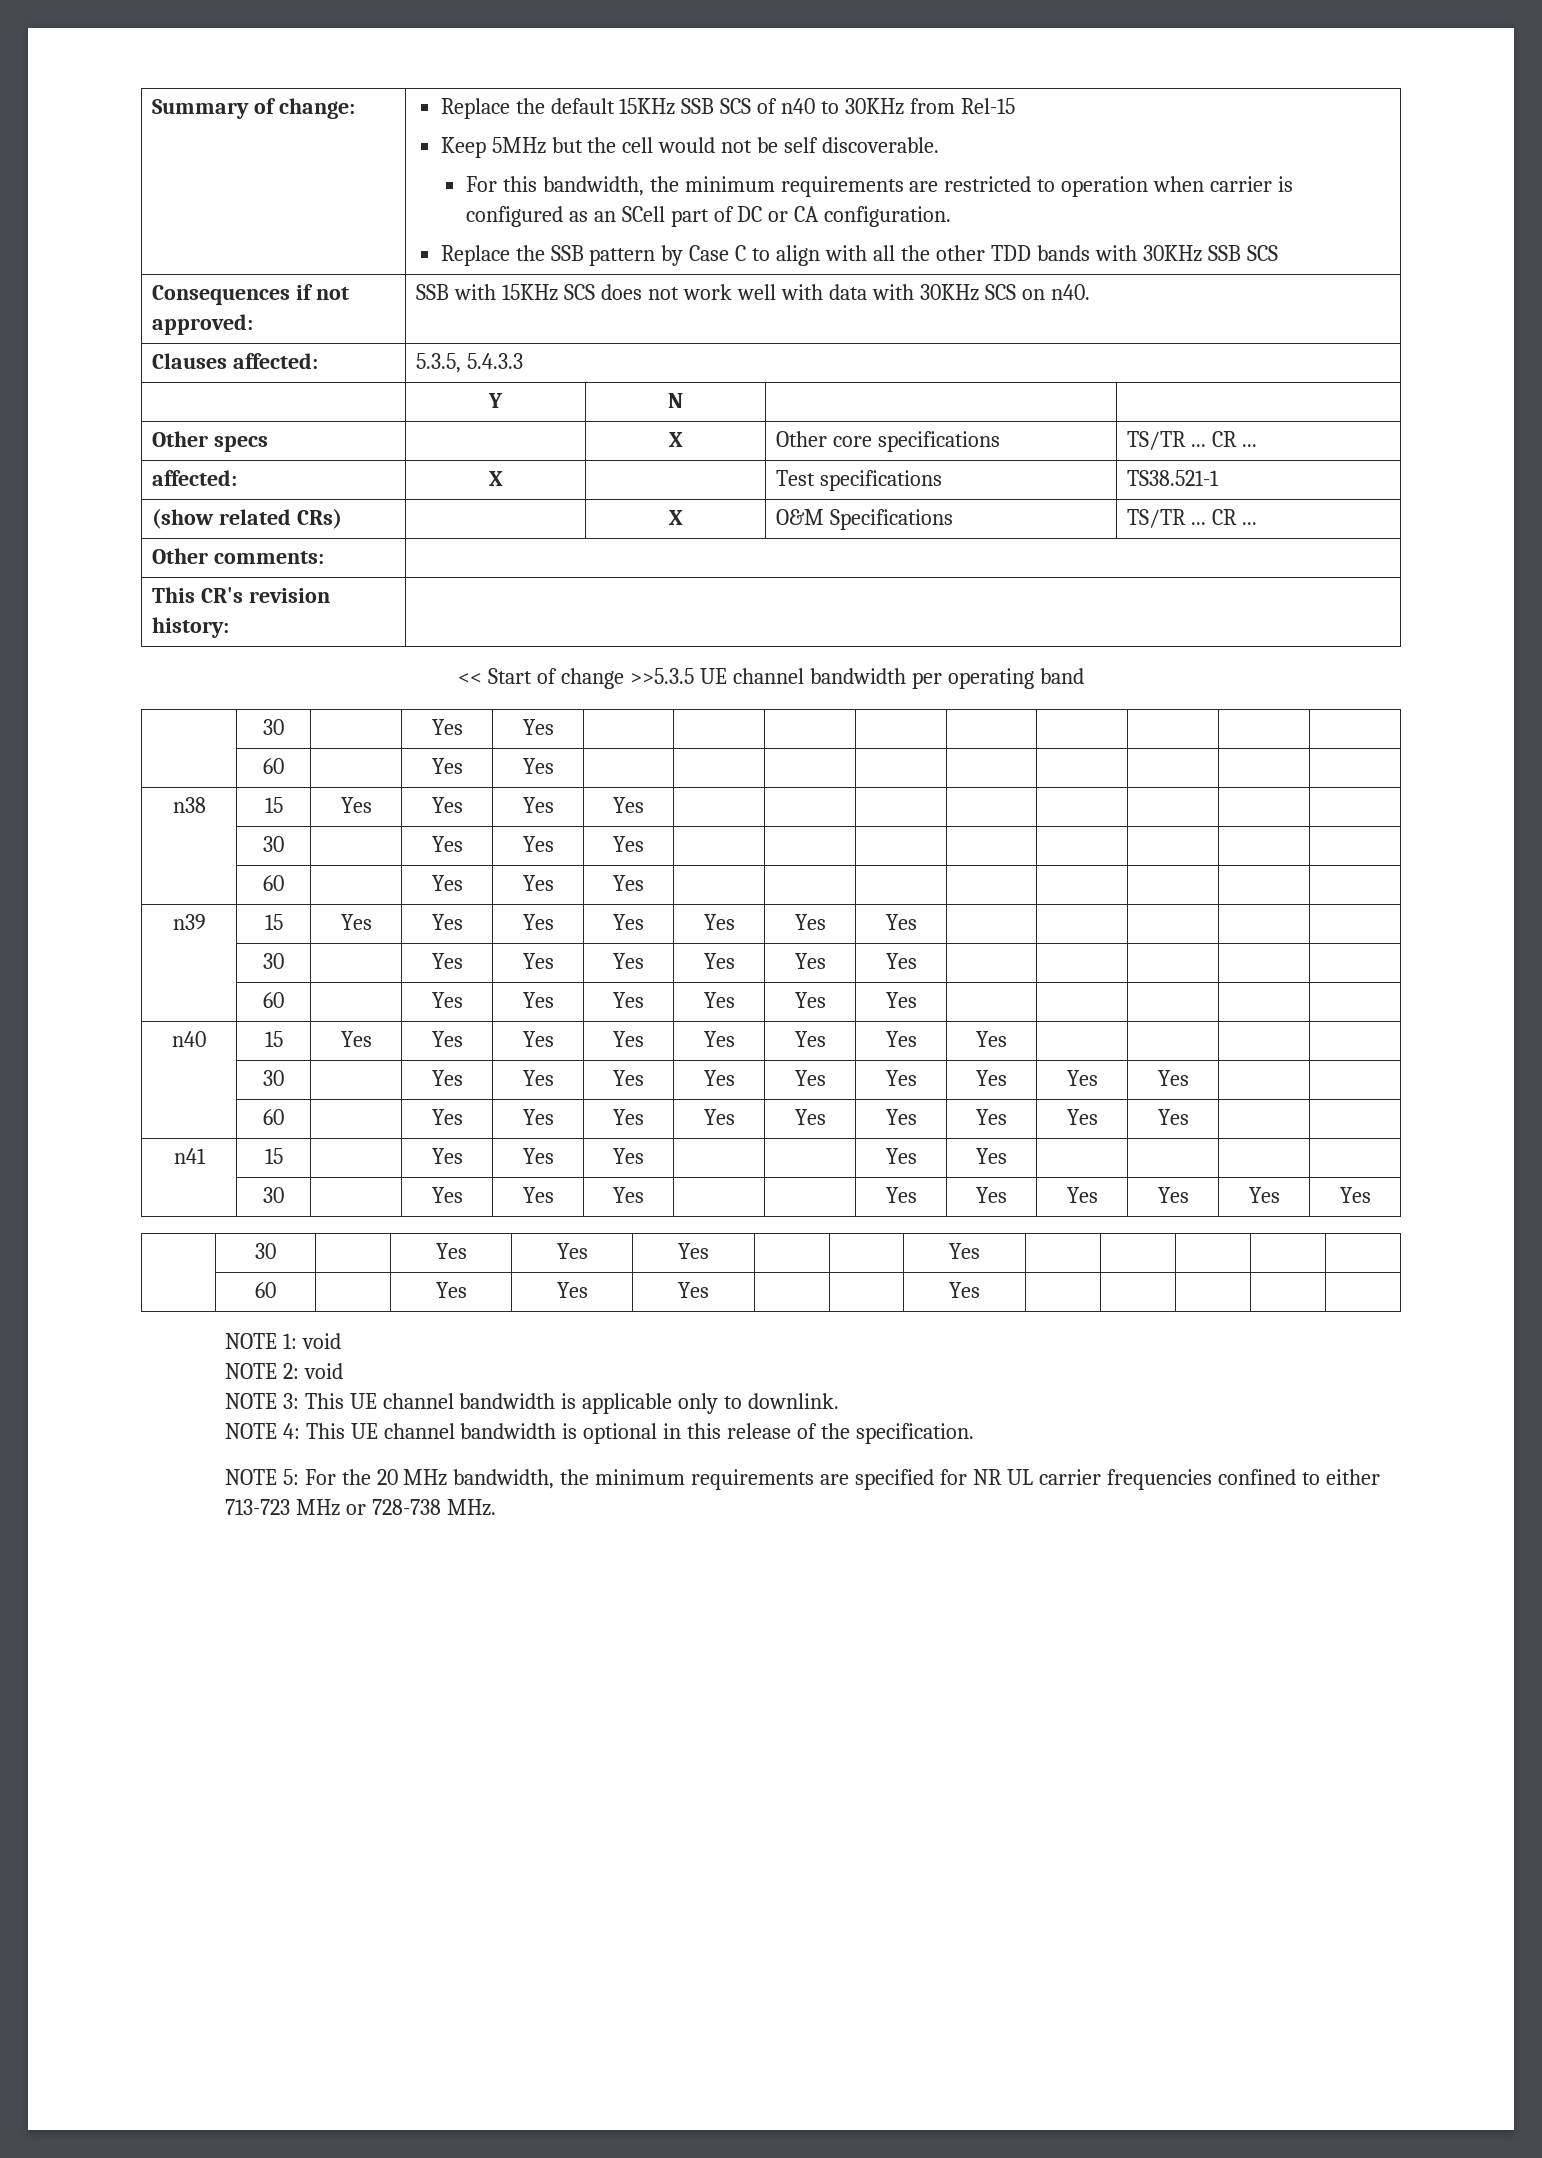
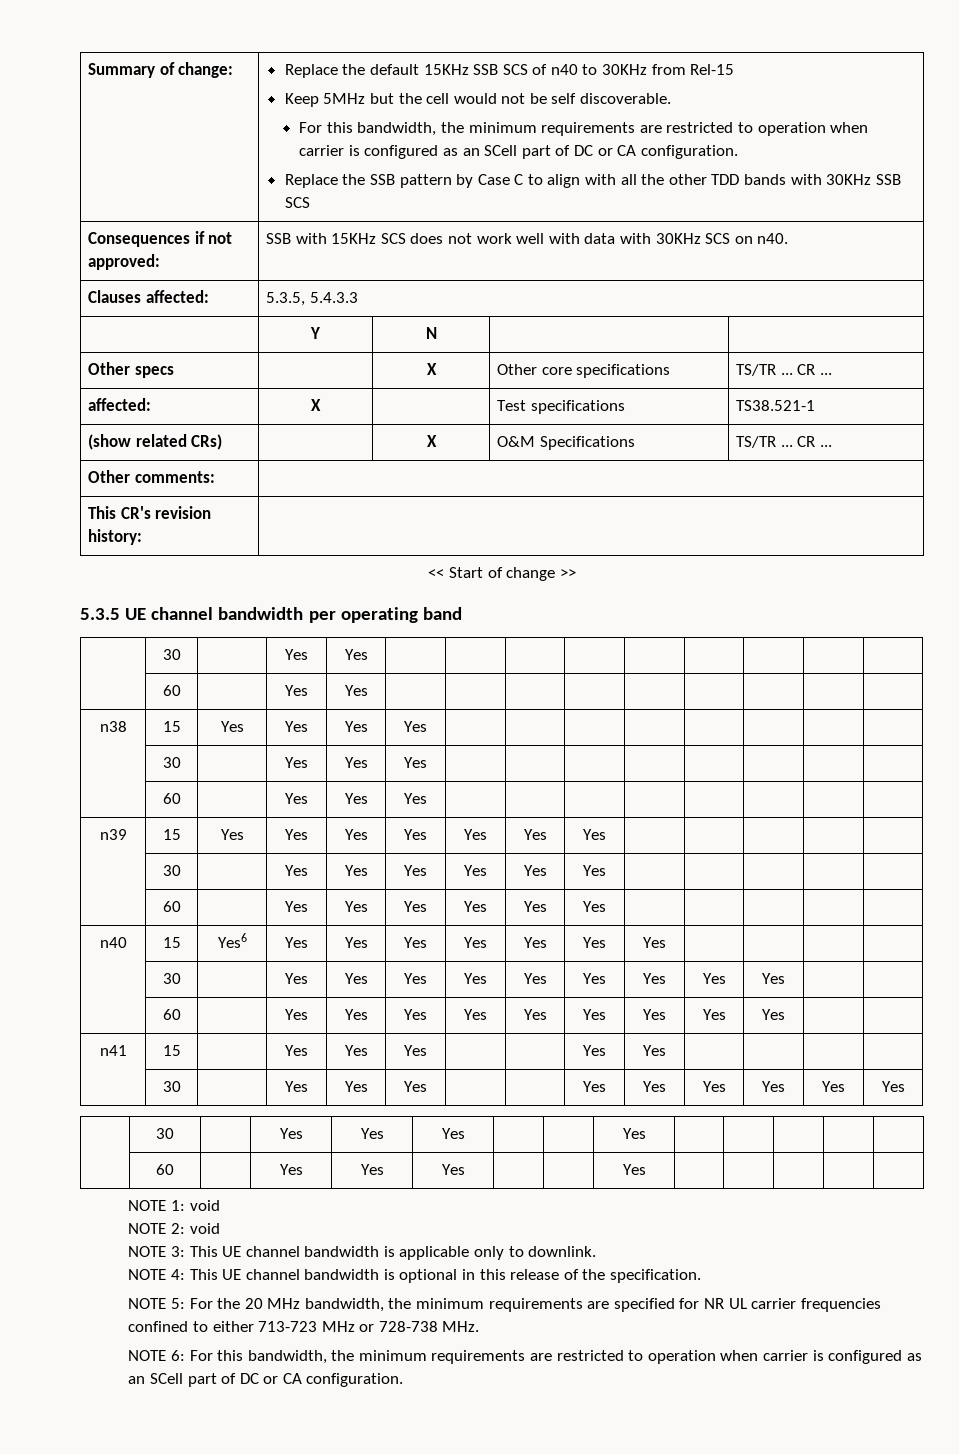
- << Start of change >>5.3.5 UE channel bandwidth per operating band
+ << Start of change >>
+ 5.3.5 UE channel bandwidth per operating band
- n40 | 15 | Yes | Yes | Yes | Yes | Yes | Yes | Yes | Yes | | | |
+ n40 | 15 | Yes6 | Yes | Yes | Yes | Yes | Yes | Yes | Yes | | | |
+ NOTE 6: For this bandwidth, the minimum requirements are restricted to operation when carrier is configured as an SCell part of DC or CA configuration.

